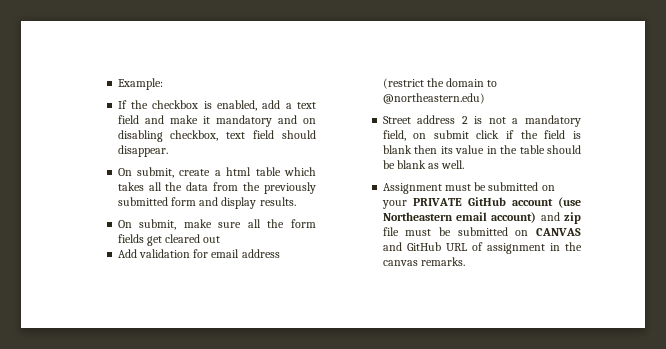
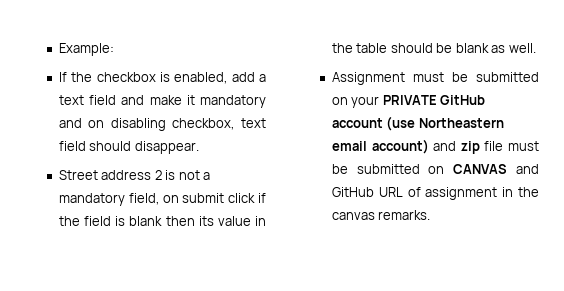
- On submit, create a html table which takes all the data from the previously submitted form and display results.
- On submit, make sure all the form fields get cleared out
- Add validation for email address (restrict the domain to @northeastern.edu)

